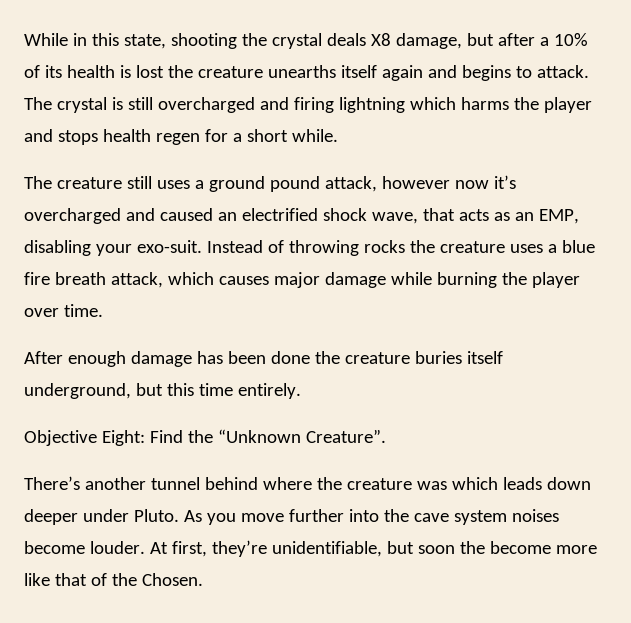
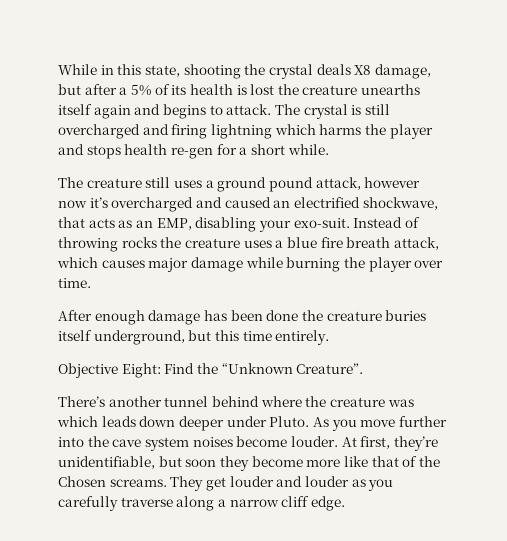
- While in this state, shooting the crystal deals X8 damage, but after a 10% of its health is lost the creature unearths itself again and begins to attack.
+ While in this state, shooting the crystal deals X8 damage, but after a 5% of its health is lost the creature unearths itself again and begins to attack.
- The crystal is still overcharged and firing lightning which harms the player and stops health regen for a short while.
+ The crystal is still overcharged and firing lightning which harms the player and stops health re-gen for a short while.
- The creature still uses a ground pound attack, however now it’s overcharged and caused an electrified shock wave, that acts as an EMP, disabling your exo-suit.
+ The creature still uses a ground pound attack, however now it’s overcharged and caused an electrified shockwave, that acts as an EMP, disabling your exo-suit.
- At first, they’re unidentifiable, but soon the become more like that of the Chosen.
+ At first, they’re unidentifiable, but soon they become more like that of the Chosen screams. They get louder and louder as you carefully traverse along a narrow cliff edge.

